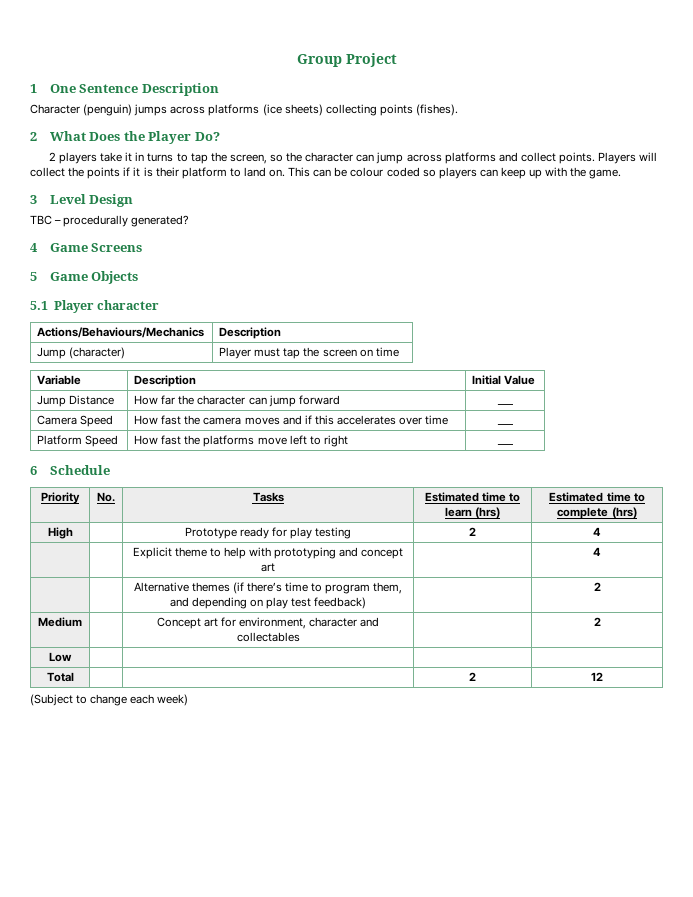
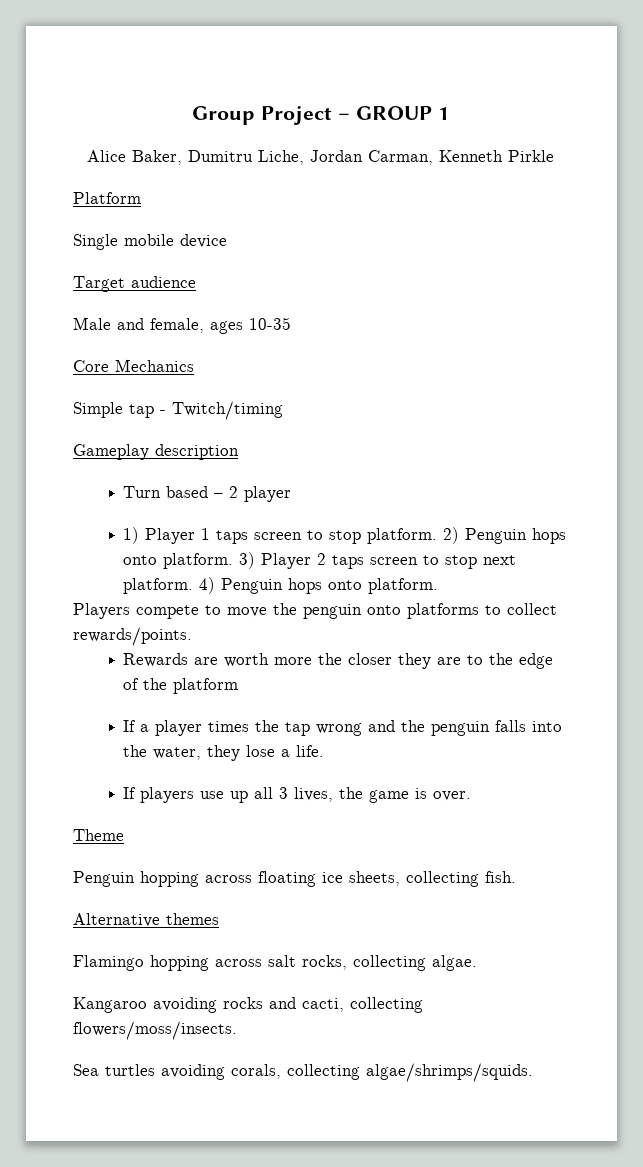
- Group Project
- 1 One Sentence Description
- Character (penguin) jumps across platforms (ice sheets) collecting points (fishes).
- 2 What Does the Player Do?
- 2 players take it in turns to tap the screen, so the character can jump across platforms and collect points. Players will collect the points if it is their platform to land on. This can be colour coded so players can keep up with the game.
- 3 Level Design
- TBC – procedurally generated?
- 4 Game Screens
- 5 Game Objects
- 5.1 Player character
- Actions/Behaviours/Mechanics | Description
- Jump (character) | Player must tap the screen on time
- Variable | Description | Initial Value
- Jump Distance | How far the character can jump forward | ___
- Camera Speed | How fast the camera moves and if this accelerates over time | ___
- Platform Speed | How fast the platforms move left to right | ___
- 6 Schedule
- Priority | No. | Tasks | Estimated time to learn (hrs) | Estimated time to complete (hrs)
- High | | Prototype ready for play testing | 2 | 4
- | | Explicit theme to help with prototyping and concept art | | 4
- | | Alternative themes (if there’s time to program them, and depending on play test feedback) | | 2
- Medium | | Concept art for environment, character and collectables | | 2
- Low | | | |
- Total | | | 2 | 12
- (Subject to change each week)
+ Group Project – GROUP 1
+ Alice Baker, Dumitru Liche, Jordan Carman, Kenneth Pirkle
+ Platform
+ Single mobile device
+ Target audience
+ Male and female, ages 10-35
+ Core Mechanics
+ Simple tap - Twitch/timing
+ Gameplay description
+ Turn based – 2 player
+ 1) Player 1 taps screen to stop platform. 2) Penguin hops onto platform. 3) Player 2 taps screen to stop next platform. 4) Penguin hops onto platform.
+ Players compete to move the penguin onto platforms to collect rewards/points.
+ Rewards are worth more the closer they are to the edge of the platform
+ If a player times the tap wrong and the penguin falls into the water, they lose a life.
+ If players use up all 3 lives, the game is over.
+ Theme
+ Penguin hopping across floating ice sheets, collecting fish.
+ Alternative themes
+ Flamingo hopping across salt rocks, collecting algae.
+ Kangaroo avoiding rocks and cacti, collecting flowers/moss/insects.
+ Sea turtles avoiding corals, collecting algae/shrimps/squids.

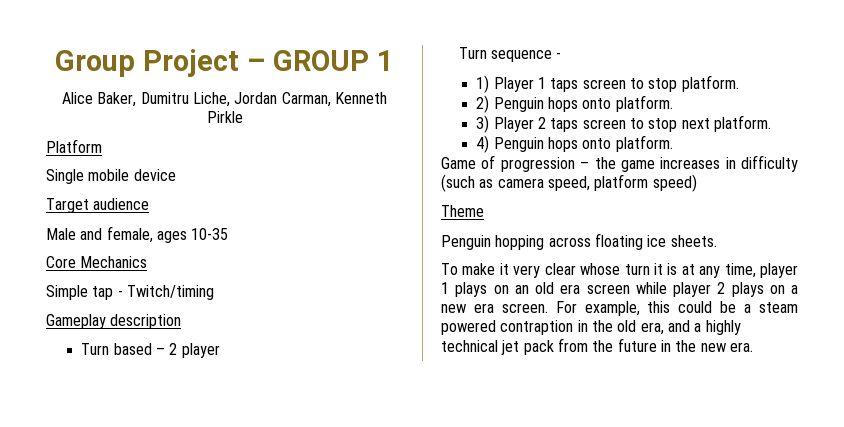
+ Turn sequence -
- 1) Player 1 taps screen to stop platform. 2) Penguin hops onto platform. 3) Player 2 taps screen to stop next platform. 4) Penguin hops onto platform.
+ 1) Player 1 taps screen to stop platform.
+ 2) Penguin hops onto platform.
+ 3) Player 2 taps screen to stop next platform.
+ 4) Penguin hops onto platform.
- Players compete to move the penguin onto platforms to collect rewards/points.
- Rewards are worth more the closer they are to the edge of the platform
- If a player times the tap wrong and the penguin falls into the water, they lose a life.
- If players use up all 3 lives, the game is over.
+ Game of progression – the game increases in difficulty (such as camera speed, platform speed)
- Penguin hopping across floating ice sheets, collecting fish.
- Alternative themes
- Flamingo hopping across salt rocks, collecting algae.
- Kangaroo avoiding rocks and cacti, collecting flowers/moss/insects.
- Sea turtles avoiding corals, collecting algae/shrimps/squids.
+ Penguin hopping across floating ice sheets.
+ To make it very clear whose turn it is at any time, player 1 plays on an old era screen while player 2 plays on a new era screen. For example, this could be a steam powered contraption in the old era, and a highly technical jet pack from the future in the new era.

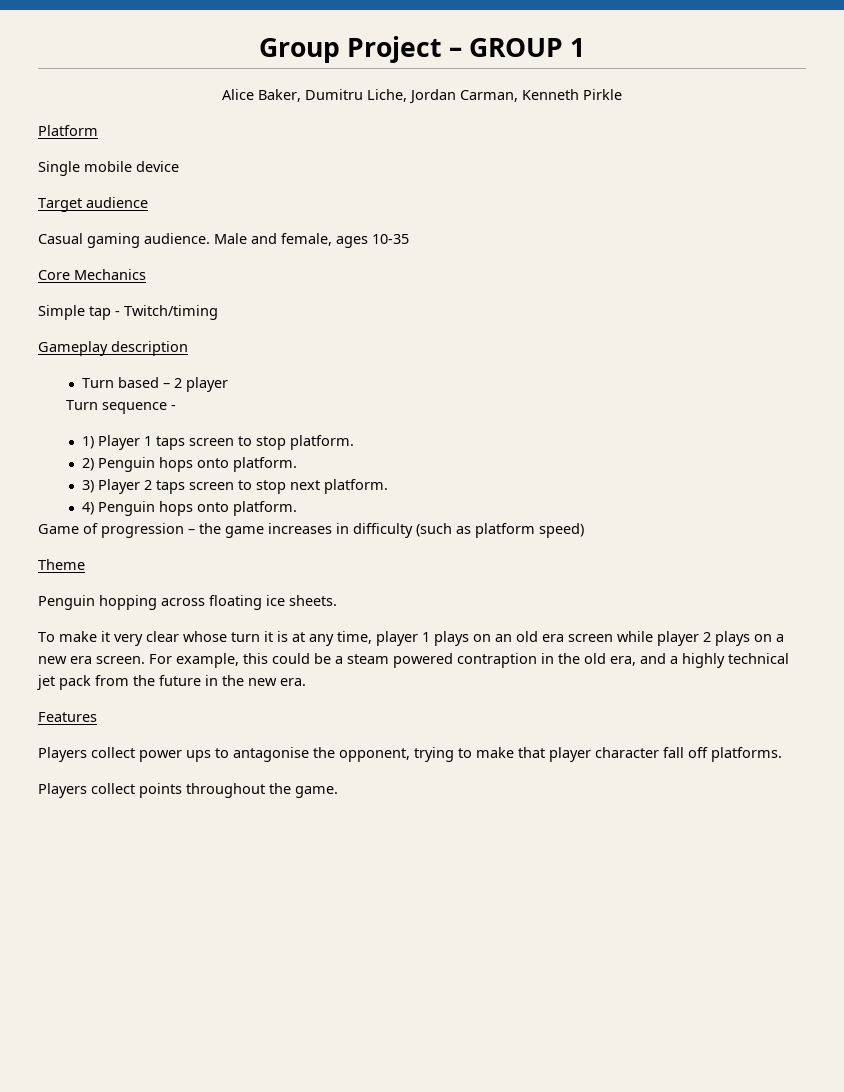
+ Casual gaming audience.
- Game of progression – the game increases in difficulty (such as camera speed, platform speed)
+ Game of progression – the game increases in difficulty (such as platform speed)
+ Features
+ Players collect power ups to antagonise the opponent, trying to make that player character fall off platforms.
+ Players collect points throughout the game.

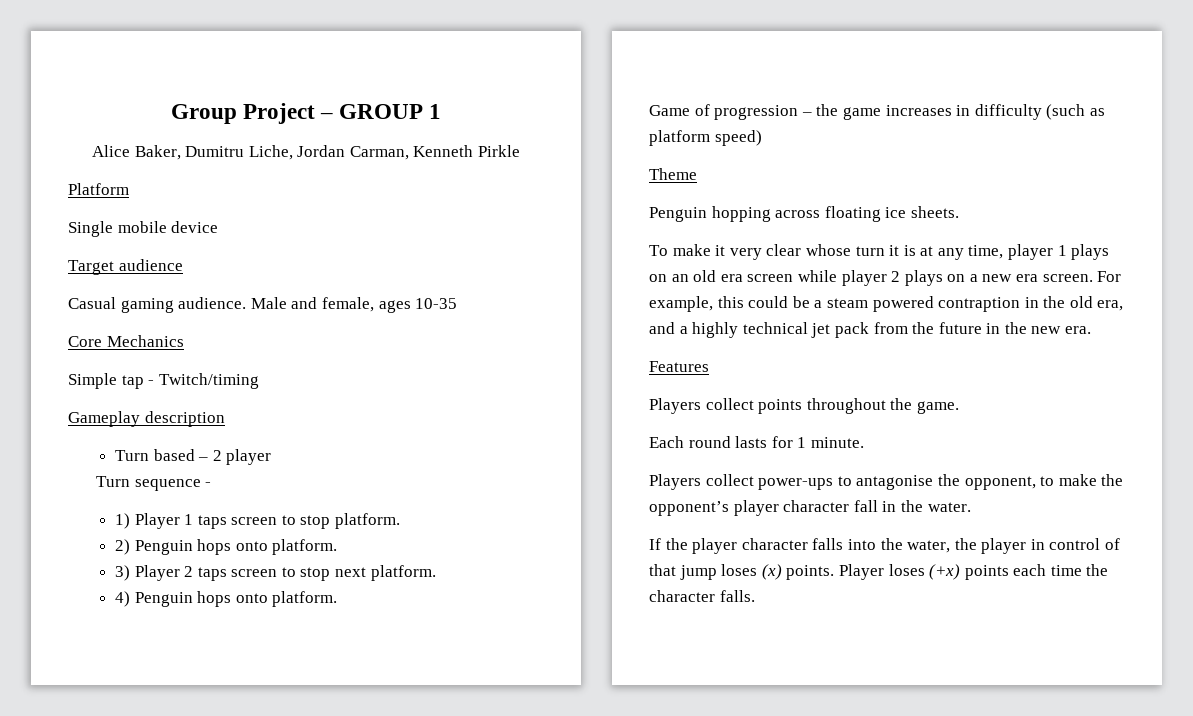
- Players collect power ups to antagonise the opponent, trying to make that player character fall off platforms.
  Players collect points throughout the game.
+ Each round lasts for 1 minute.
+ Players collect power-ups to antagonise the opponent, to make the opponent’s player character fall in the water.
+ If the player character falls into the water, the player in control of that jump loses (x) points. Player loses (+x) points each time the character falls.

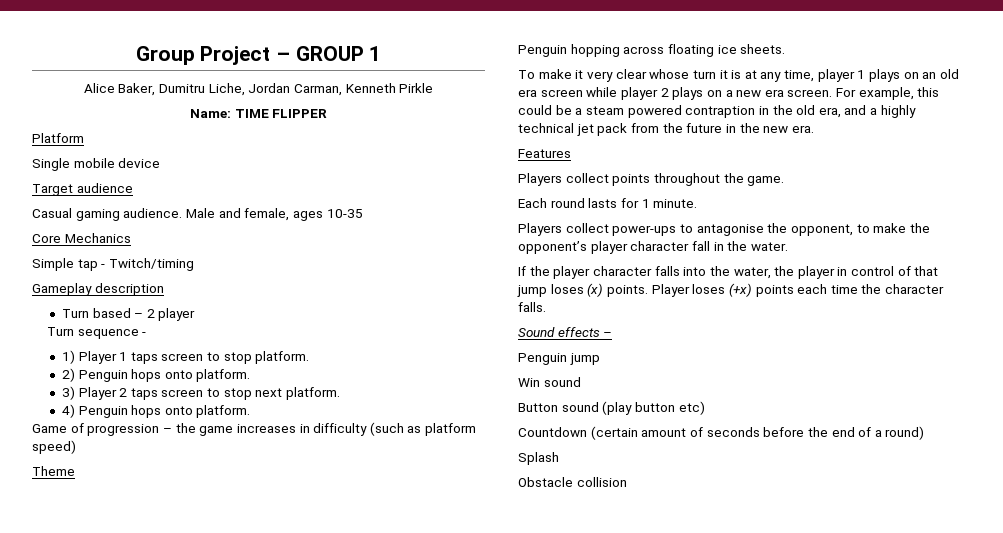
+ Name: TIME FLIPPER
+ Sound effects –
+ Penguin jump
+ Win sound
+ Button sound (play button etc)
+ Countdown (certain amount of seconds before the end of a round)
+ Splash
+ Obstacle collision

